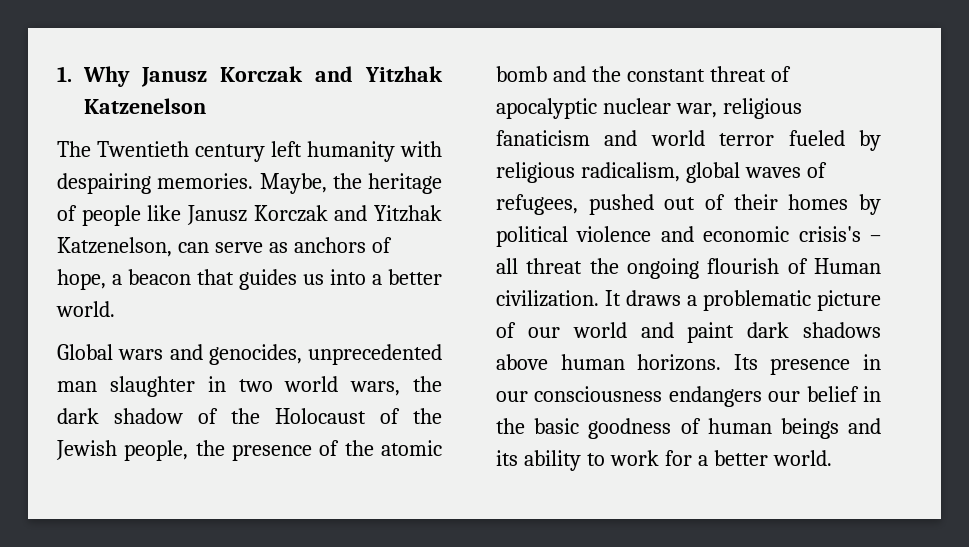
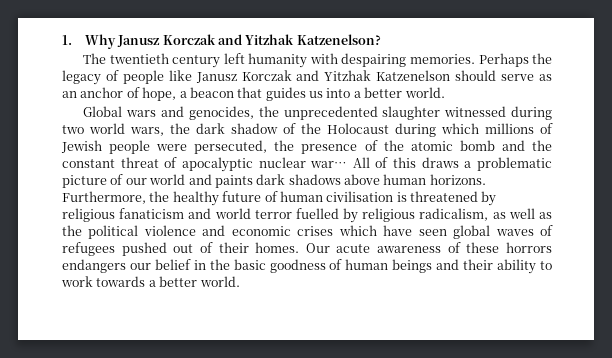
- 1. Why Janusz Korczak and Yitzhak Katzenelson
+ 1. Why Janusz Korczak and Yitzhak Katzenelson?
- The Twentieth century left humanity with despairing memories.
+ The twentieth century left humanity with despairing memories.
- Maybe, the heritage of people like Janusz Korczak and Yitzhak Katzenelson, can serve as anchors of hope, a beacon that guides us into a better world.
+ Perhaps the legacy of people like Janusz Korczak and Yitzhak Katzenelson should serve as an anchor of hope, a beacon that guides us into a better world.
- Global wars and genocides, unprecedented man slaughter in two world wars, the dark shadow of the Holocaust of the Jewish people, the presence of the atomic bomb and the constant threat of apocalyptic nuclear war, religious fanaticism and world terror fueled by religious radicalism, global waves of refugees, pushed out of their homes by political violence and economic crisis's – all threat the ongoing flourish of Human civilization. It draws a problematic picture of our world and paint dark shadows above human horizons.
+ Global wars and genocides, the unprecedented slaughter witnessed during two world wars, the dark shadow of the Holocaust during which millions of Jewish people were persecuted, the presence of the atomic bomb and the constant threat of apocalyptic nuclear war… All of this draws a problematic picture of our world and paints dark shadows above human horizons.
- Its presence in our consciousness endangers our belief in the basic goodness of human beings and its ability to work for a better world.
+ Furthermore, the healthy future of human civilisation is threatened by religious fanaticism and world terror fuelled by religious radicalism, as well as the political violence and economic crises which have seen global waves of refugees pushed out of their homes. Our acute awareness of these horrors endangers our belief in the basic goodness of human beings and their ability to work towards a better world.

